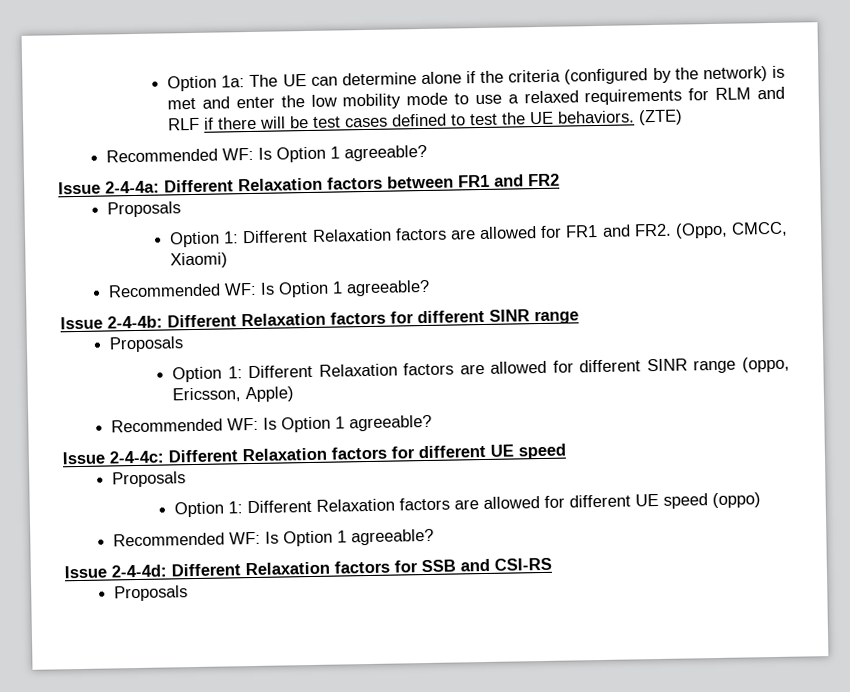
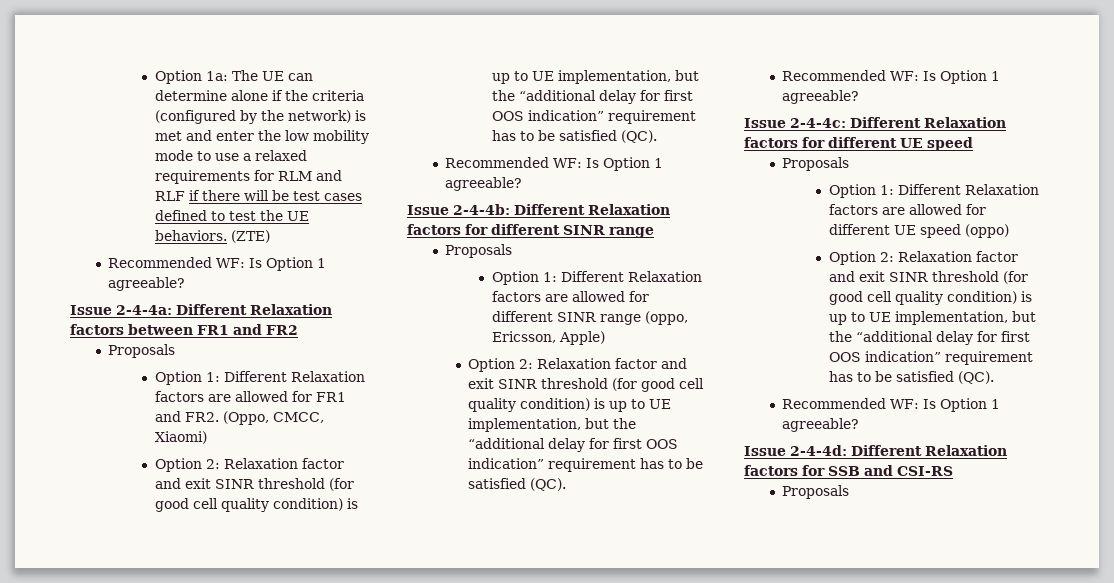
  Option 1: Different Relaxation factors are allowed for FR1 and FR2. (Oppo, CMCC, Xiaomi)
+ Option 2: Relaxation factor and exit SINR threshold (for good cell quality condition) is up to UE implementation, but the “additional delay for first OOS indication” requirement has to be satisfied (QC).
  Option 1: Different Relaxation factors are allowed for different SINR range (oppo, Ericsson, Apple)
+ Option 2: Relaxation factor and exit SINR threshold (for good cell quality condition) is up to UE implementation, but the “additional delay for first OOS indication” requirement has to be satisfied (QC).
  Option 1: Different Relaxation factors are allowed for different UE speed (oppo)
+ Option 2: Relaxation factor and exit SINR threshold (for good cell quality condition) is up to UE implementation, but the “additional delay for first OOS indication” requirement has to be satisfied (QC).

